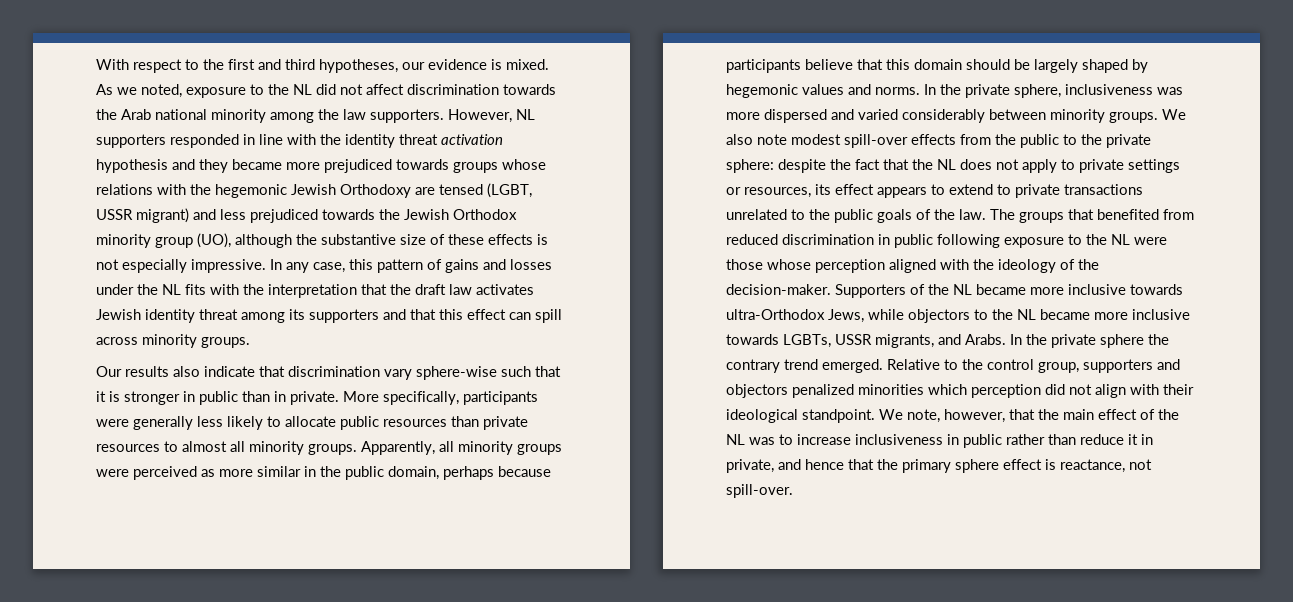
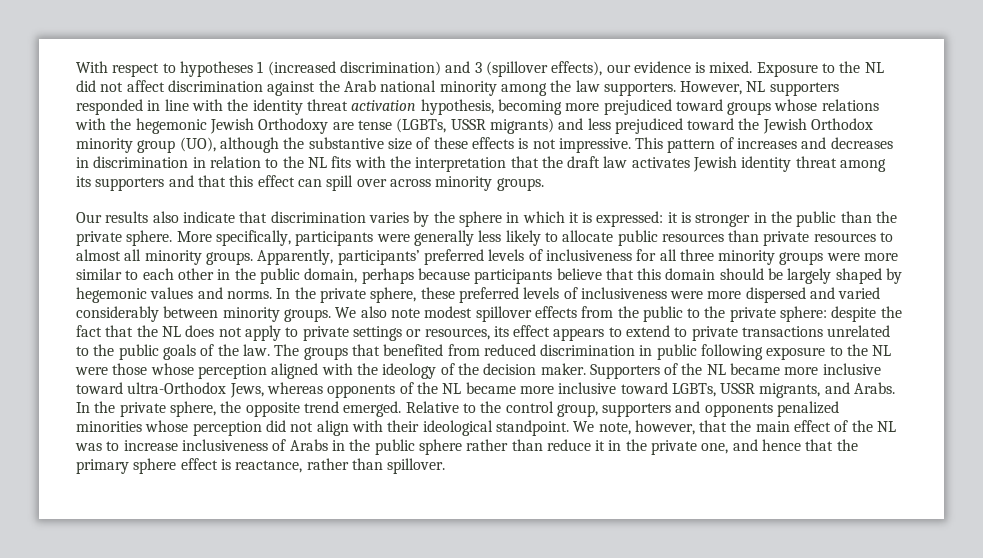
- With respect to the first and third hypotheses, our evidence is mixed. As we noted, exposure to the NL did not affect discrimination towards the Arab national minority among the law supporters.
+ With respect to hypotheses 1 (increased discrimination) and 3 (spillover effects), our evidence is mixed. Exposure to the NL did not affect discrimination against the Arab national minority among the law supporters.
- However, NL supporters responded in line with the identity threat activation hypothesis and they became more prejudiced towards groups whose relations with the hegemonic Jewish Orthodoxy are tensed (LGBT, USSR migrant) and less prejudiced towards the Jewish Orthodox minority group (UO), although the substantive size of these effects is not especially impressive. In any case, this pattern of gains and losses under the NL fits with the interpretation that the draft law activates Jewish identity threat among its supporters and that this effect can spill across minority groups.
+ However, NL supporters responded in line with the identity threat activation hypothesis, becoming more prejudiced toward groups whose relations with the hegemonic Jewish Orthodoxy are tense (LGBTs, USSR migrants) and less prejudiced toward the Jewish Orthodox minority group (UO), although the substantive size of these effects is not impressive. This pattern of increases and decreases in discrimination in relation to the NL fits with the interpretation that the draft law activates Jewish identity threat among its supporters and that this effect can spill over across minority groups.
- Our results also indicate that discrimination vary sphere-wise such that it is stronger in public than in private.
+ Our results also indicate that discrimination varies by the sphere in which it is expressed: it is stronger in the public than the private sphere.
- Apparently, all minority groups were perceived as more similar in the public domain, perhaps because participants believe that this domain should be largely shaped by hegemonic values and norms.
+ Apparently, participants’ preferred levels of inclusiveness for all three minority groups were more similar to each other in the public domain, perhaps because participants believe that this domain should be largely shaped by hegemonic values and norms.
- In the private sphere, inclusiveness was more dispersed and varied considerably between minority groups.
+ In the private sphere, these preferred levels of inclusiveness were more dispersed and varied considerably between minority groups.
- We also note modest spill-over effects from the public to the private sphere: despite the fact that the NL does not apply to private settings or resources, its effect appears to extend to private transactions unrelated to the public goals of the law.
+ We also note modest spillover effects from the public to the private sphere: despite the fact that the NL does not apply to private settings or resources, its effect appears to extend to private transactions unrelated to the public goals of the law.
- The groups that benefited from reduced discrimination in public following exposure to the NL were those whose perception aligned with the ideology of the decision-maker.
+ The groups that benefited from reduced discrimination in public following exposure to the NL were those whose perception aligned with the ideology of the decision maker.
- Supporters of the NL became more inclusive towards ultra-Orthodox Jews, while objectors to the NL became more inclusive towards LGBTs, USSR migrants, and Arabs.
+ Supporters of the NL became more inclusive toward ultra-Orthodox Jews, whereas opponents of the NL became more inclusive toward LGBTs, USSR migrants, and Arabs.
- In the private sphere the contrary trend emerged.
+ In the private sphere, the opposite trend emerged.
- Relative to the control group, supporters and objectors penalized minorities which perception did not align with their ideological standpoint.
+ Relative to the control group, supporters and opponents penalized minorities whose perception did not align with their ideological standpoint.
- We note, however, that the main effect of the NL was to increase inclusiveness in public rather than reduce it in private, and hence that the primary sphere effect is reactance, not spill-over.
+ We note, however, that the main effect of the NL was to increase inclusiveness of Arabs in the public sphere rather than reduce it in the private one, and hence that the primary sphere effect is reactance, rather than spillover.

